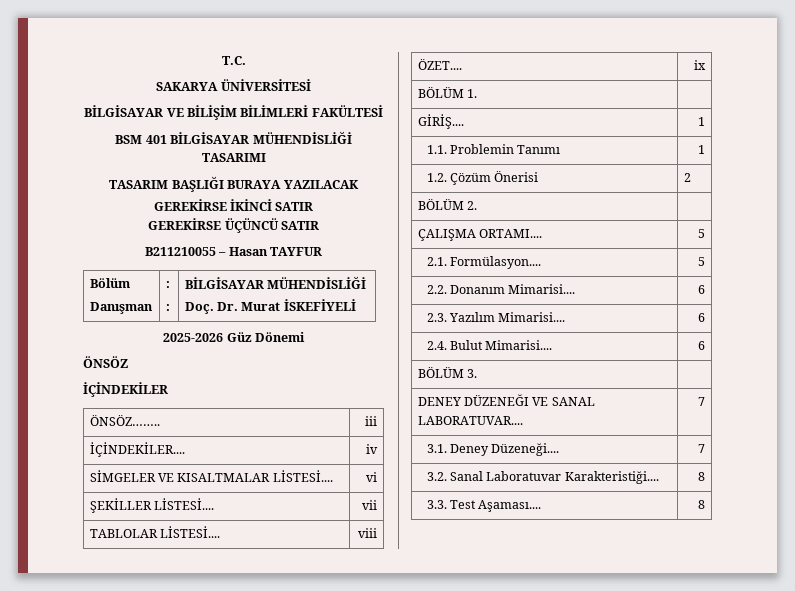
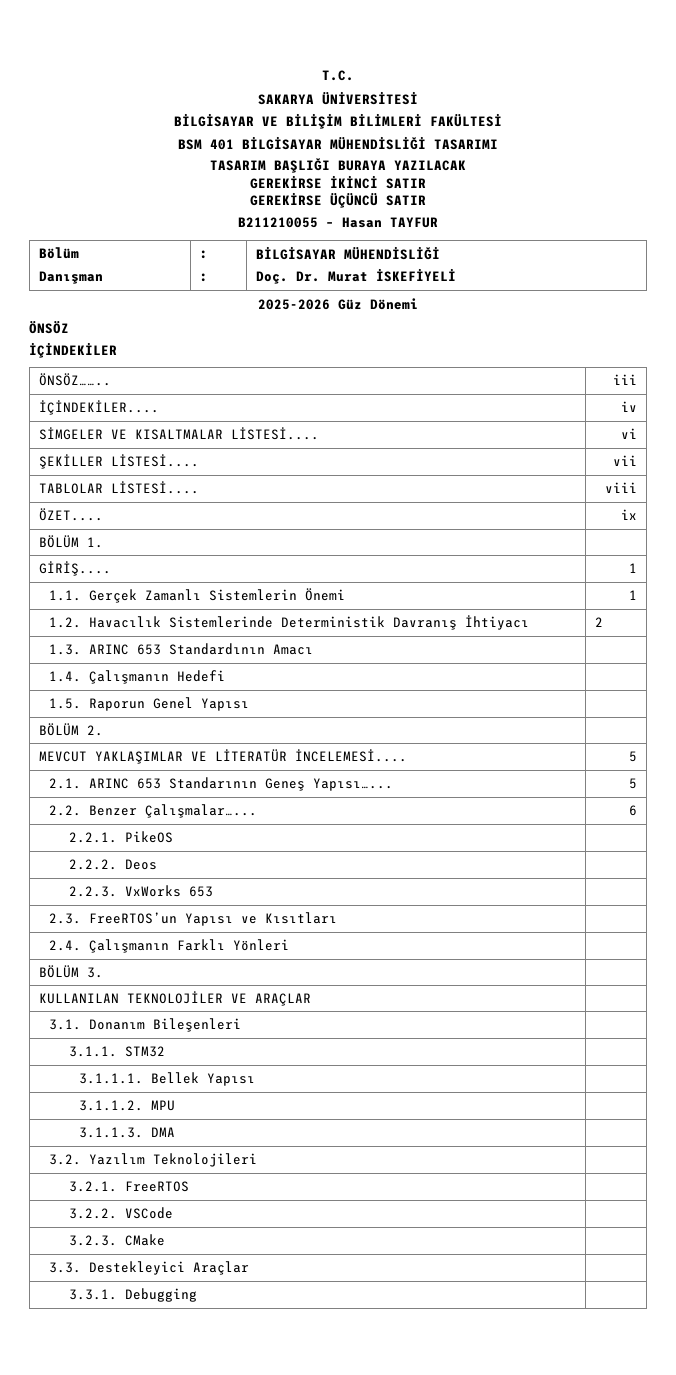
- 1.1. Problemin Tanımı | 1
- 1.2. Çözüm Önerisi | 2
+ 1.1. Gerçek Zamanlı Sistemlerin Önemi | 1
+ 1.2. Havacılık Sistemlerinde Deterministik Davranış İhtiyacı | 2
+ 1.3. ARINC 653 Standardının Amacı |
+ 1.4. Çalışmanın Hedefi |
+ 1.5. Raporun Genel Yapısı |
  BÖLÜM 2. |
- ÇALIŞMA ORTAMI.... | 5
- 2.1. Formülasyon.... | 5
+ MEVCUT YAKLAŞIMLAR VE LİTERATÜR İNCELEMESİ.... | 5
+ 2.1. ARINC 653 Standarının Geneş Yapısı…... | 5
- 2.2. Donanım Mimarisi.... | 6
- 2.3. Yazılım Mimarisi.... | 6
- 2.4. Bulut Mimarisi.... | 6
+ 2.2. Benzer Çalışmalar…... | 6
+ 2.2.1. PikeOS |
+ 2.2.2. Deos |
+ 2.2.3. VxWorks 653 |
+ 2.3. FreeRTOS’un Yapısı ve Kısıtları |
+ 2.4. Çalışmanın Farklı Yönleri |
  BÖLÜM 3. |
- DENEY DÜZENEĞI VE SANAL LABORATUVAR.... | 7
- 3.1. Deney Düzeneği.... | 7
- 3.2. Sanal Laboratuvar Karakteristiği.... | 8
- 3.3. Test Aşaması.... | 8
+ KULLANILAN TEKNOLOJİLER VE ARAÇLAR |
+ 3.1. Donanım Bileşenleri |
+ 3.1.1. STM32 |
+ 3.1.1.1. Bellek Yapısı |
+ 3.1.1.2. MPU |
+ 3.1.1.3. DMA |
+ 3.2. Yazılım Teknolojileri |
+ 3.2.1. FreeRTOS |
+ 3.2.2. VSCode |
+ 3.2.3. CMake |
+ 3.3. Destekleyici Araçlar |
+ 3.3.1. Debugging |

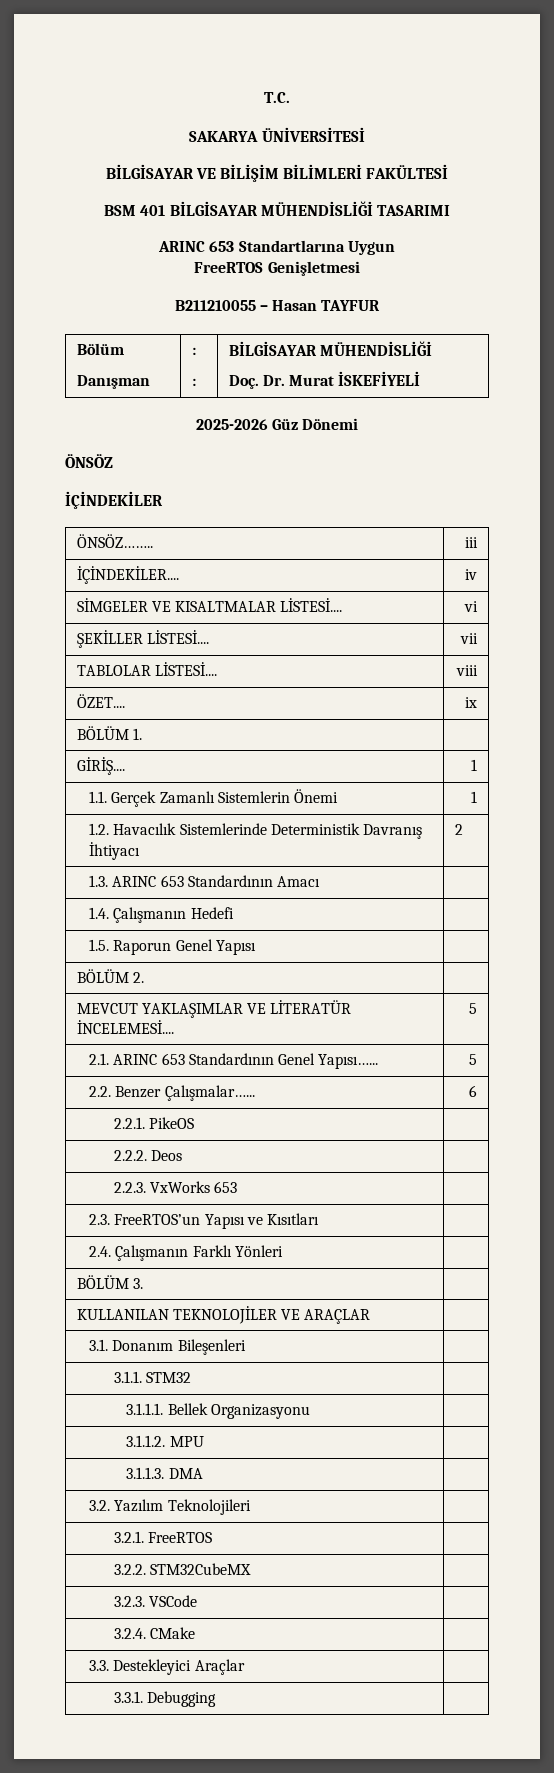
- TASARIM BAŞLIĞI BURAYA YAZILACAK
- GEREKİRSE İKİNCİ SATIR
- GEREKİRSE ÜÇÜNCÜ SATIR
+ ARINC 653 Standartlarına Uygun
+ FreeRTOS Genişletmesi
- 2.1. ARINC 653 Standarının Geneş Yapısı…... | 5
+ 2.1. ARINC 653 Standardının Genel Yapısı…... | 5
- 3.1.1.1. Bellek Yapısı |
+ 3.1.1.1. Bellek Organizasyonu |
- 3.2.2. VSCode |
+ 3.2.2. STM32CubeMX |
+ 3.2.3. VSCode |
- 3.2.3. CMake |
+ 3.2.4. CMake |

